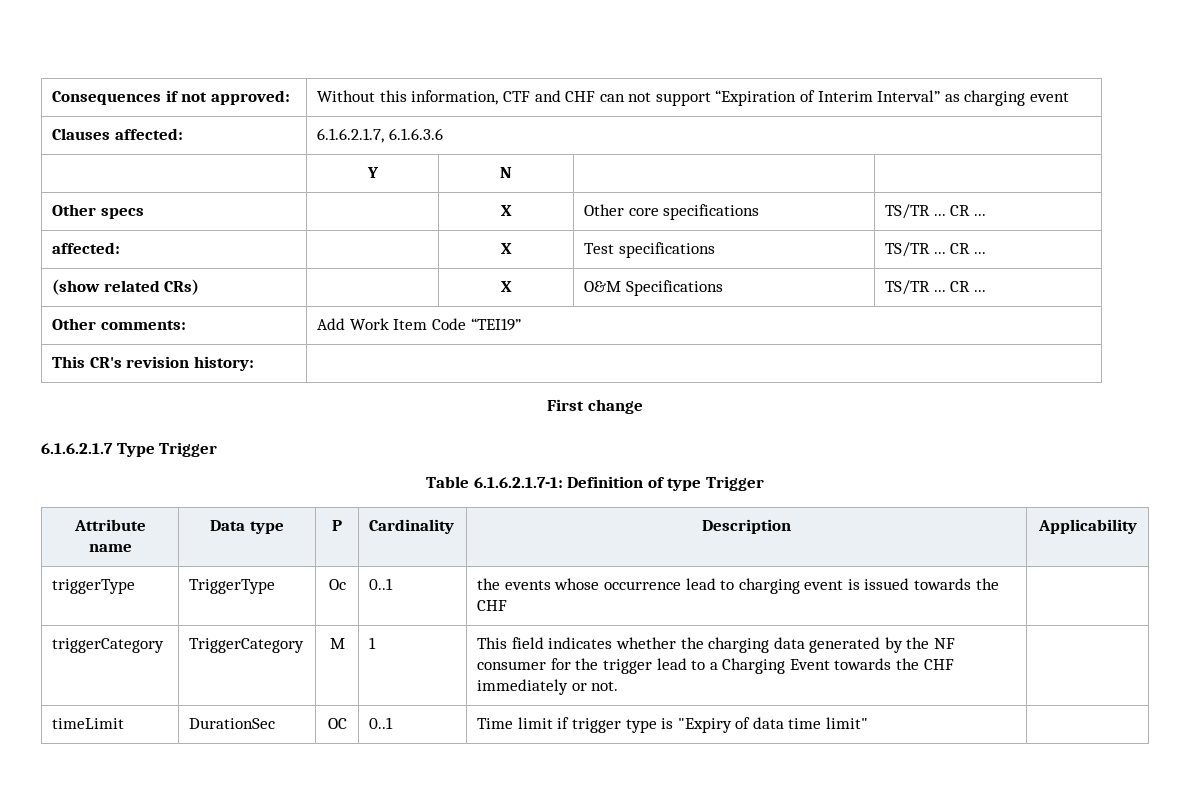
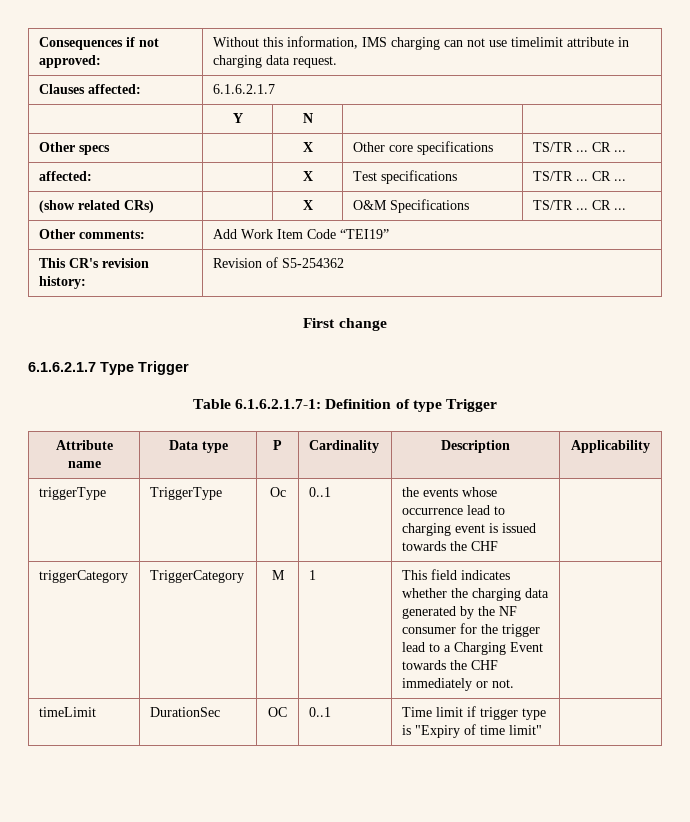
- Consequences if not approved: | Without this information, CTF and CHF can not support “Expiration of Interim Interval” as charging event
+ Consequences if not approved: | Without this information, IMS charging can not use timelimit attribute in charging data request.
- Clauses affected: | 6.1.6.2.1.7, 6.1.6.3.6
+ Clauses affected: | 6.1.6.2.1.7
- This CR's revision history: |
+ This CR's revision history: | Revision of S5-254362
- timeLimit | DurationSec | OC | 0..1 | Time limit if trigger type is "Expiry of data time limit" |
+ timeLimit | DurationSec | OC | 0..1 | Time limit if trigger type is "Expiry of time limit" |

